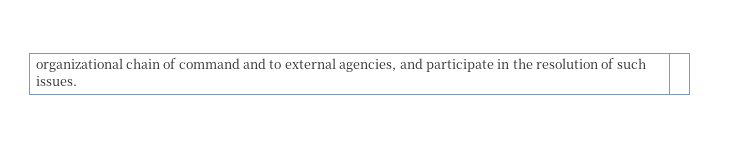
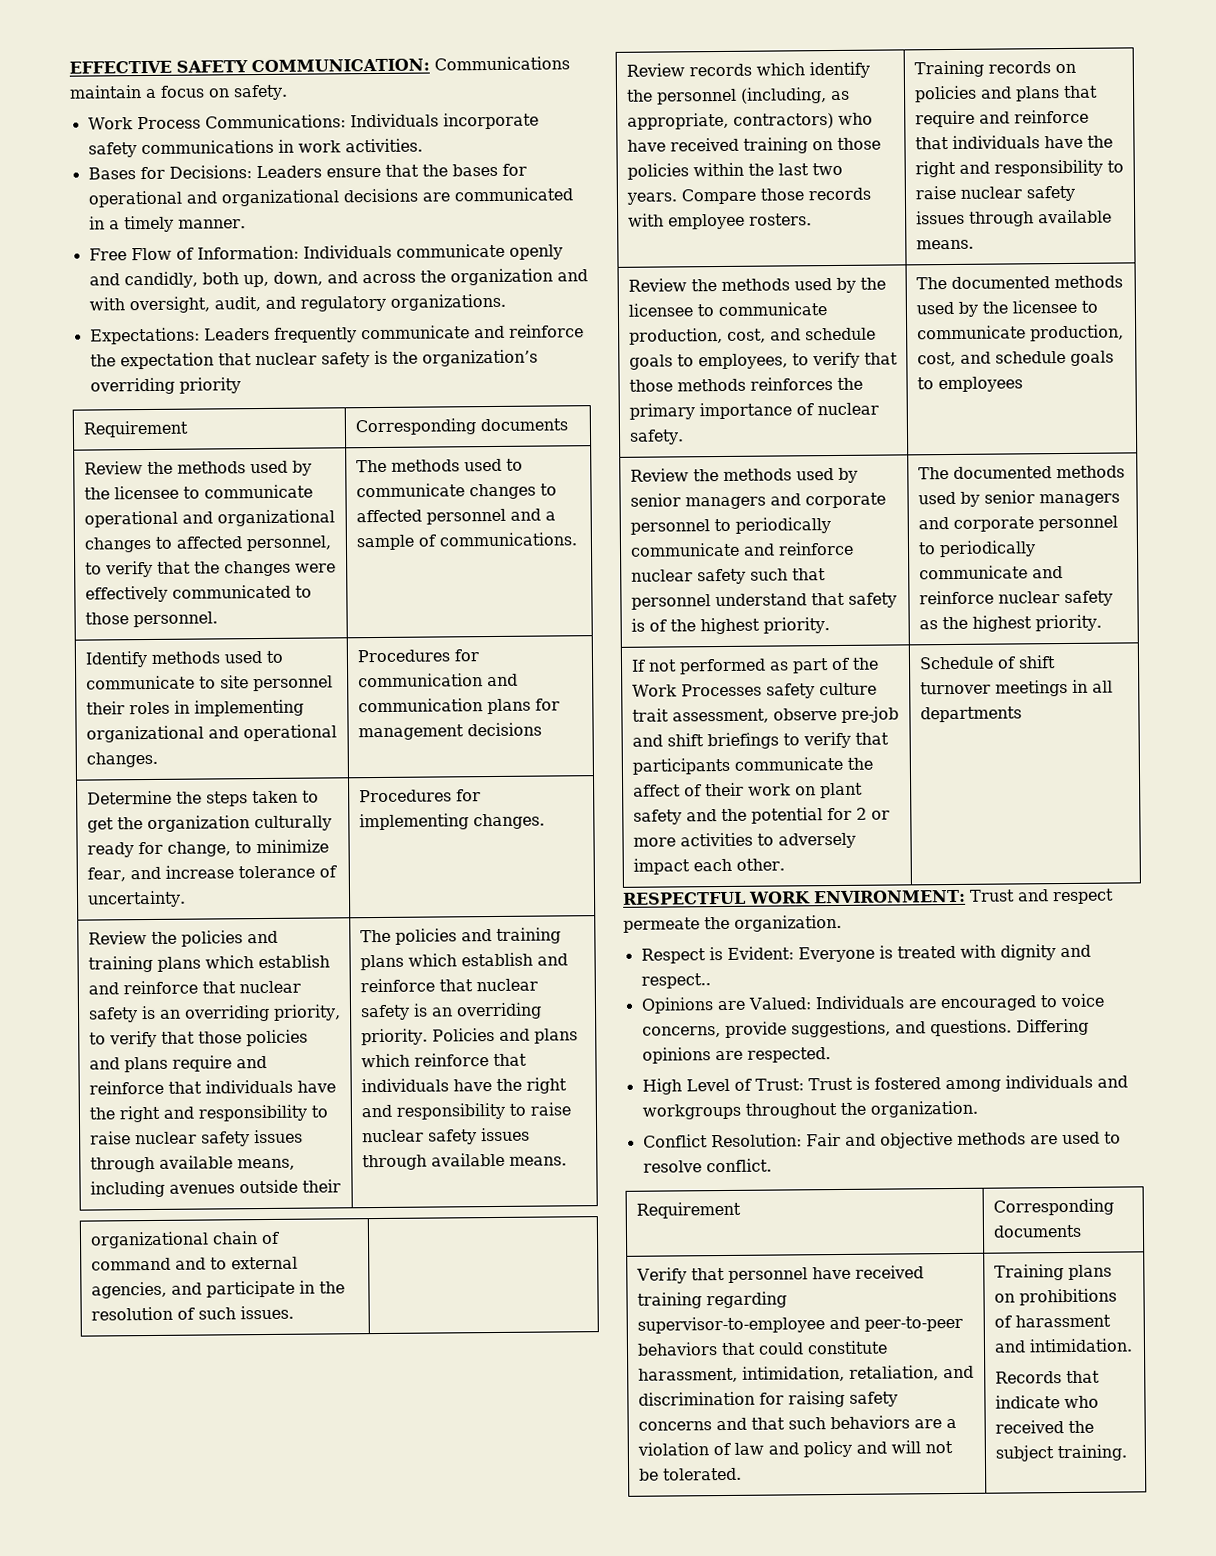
+ EFFECTIVE SAFETY COMMUNICATION: Communications maintain a focus on safety.
+ Work Process Communications: Individuals incorporate safety communications in work activities.
+ Bases for Decisions: Leaders ensure that the bases for operational and organizational decisions are communicated in a timely manner.
+ Free Flow of Information: Individuals communicate openly and candidly, both up, down, and across the organization and with oversight, audit, and regulatory organizations.
+ Expectations: Leaders frequently communicate and reinforce the expectation that nuclear safety is the organization’s overriding priority
+ Requirement | Corresponding documents
+ Review the methods used by the licensee to communicate operational and organizational changes to affected personnel, to verify that the changes were effectively communicated to those personnel. | The methods used to communicate changes to affected personnel and a sample of communications.
+ Identify methods used to communicate to site personnel their roles in implementing organizational and operational changes. | Procedures for communication and communication plans for management decisions
+ Determine the steps taken to get the organization culturally ready for change, to minimize fear, and increase tolerance of uncertainty. | Procedures for implementing changes.
+ Review the policies and training plans which establish and reinforce that nuclear safety is an overriding priority, to verify that those policies and plans require and reinforce that individuals have the right and responsibility to raise nuclear safety issues through available means, including avenues outside their | The policies and training plans which establish and reinforce that nuclear safety is an overriding priority. Policies and plans which reinforce that individuals have the right and responsibility to raise nuclear safety issues through available means.
+ Review records which identify the personnel (including, as appropriate, contractors) who have received training on those policies within the last two years. Compare those records with employee rosters. | Training records on policies and plans that require and reinforce that individuals have the right and responsibility to raise nuclear safety issues through available means.
+ Review the methods used by the licensee to communicate production, cost, and schedule goals to employees, to verify that those methods reinforces the primary importance of nuclear safety. | The documented methods used by the licensee to communicate production, cost, and schedule goals to employees
+ Review the methods used by senior managers and corporate personnel to periodically communicate and reinforce nuclear safety such that personnel understand that safety is of the highest priority. | The documented methods used by senior managers and corporate personnel to periodically communicate and reinforce nuclear safety as the highest priority.
+ If not performed as part of the Work Processes safety culture trait assessment, observe pre-job and shift briefings to verify that participants communicate the affect of their work on plant safety and the potential for 2 or more activities to adversely impact each other. | Schedule of shift turnover meetings in all departments
+ RESPECTFUL WORK ENVIRONMENT: Trust and respect permeate the organization.
+ Respect is Evident: Everyone is treated with dignity and respect..
+ Opinions are Valued: Individuals are encouraged to voice concerns, provide suggestions, and questions. Differing opinions are respected.
+ High Level of Trust: Trust is fostered among individuals and workgroups throughout the organization.
+ Conflict Resolution: Fair and objective methods are used to resolve conflict.
+ Requirement | Corresponding documents
+ Verify that personnel have received training regarding supervisor-to-employee and peer-to-peer behaviors that could constitute harassment, intimidation, retaliation, and discrimination for raising safety concerns and that such behaviors are a violation of law and policy and will not be tolerated. | Training plans on prohibitions of harassment and intimidation.
+ Records that indicate who received the subject training.

